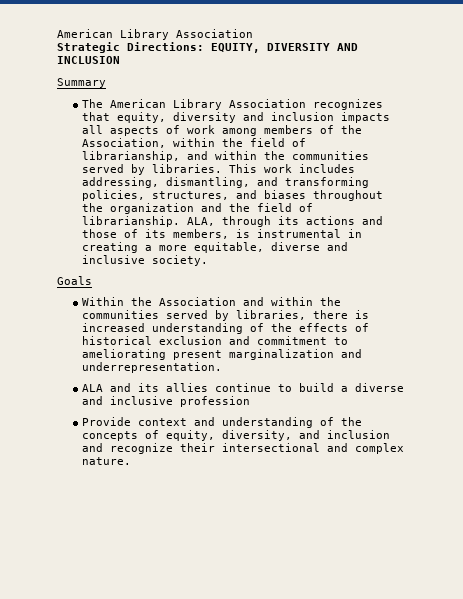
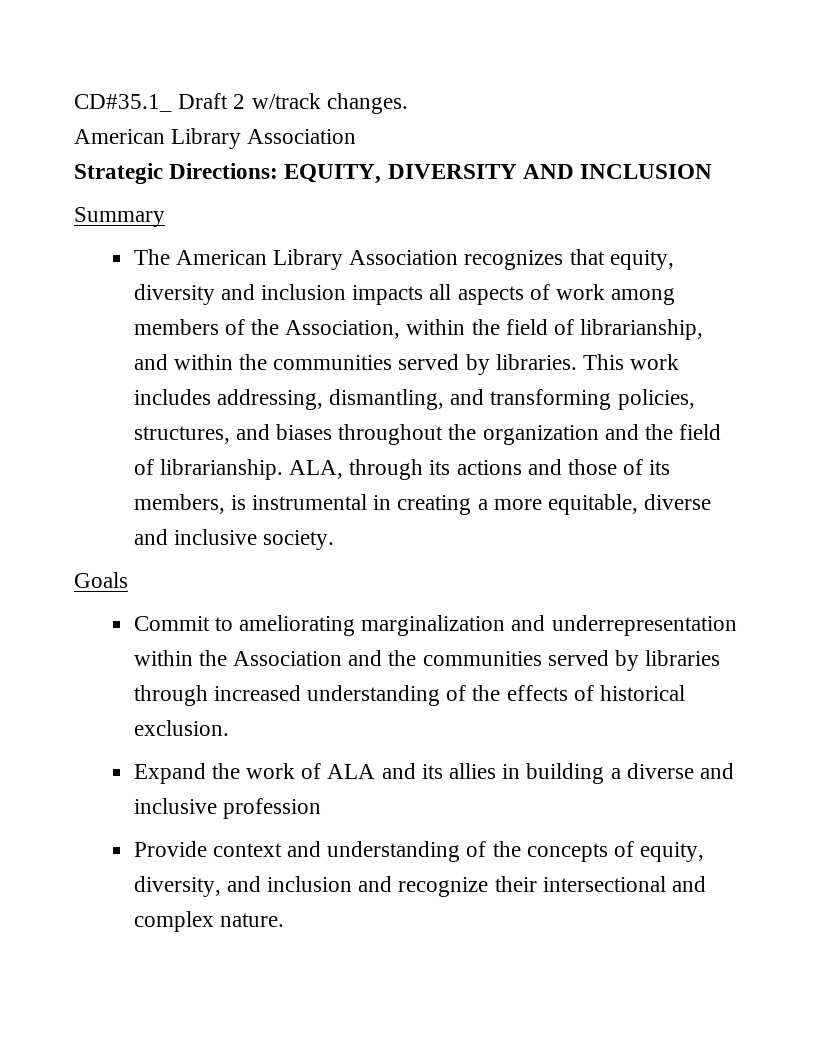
+ CD#35.1_ Draft 2 w/track changes.
- Within the Association and within the communities served by libraries, there is increased understanding of the effects of historical exclusion and commitment to ameliorating present marginalization and underrepresentation.
- ALA and its allies continue to build a diverse and inclusive profession
+ Commit to ameliorating marginalization and underrepresentation within the Association and the communities served by libraries through increased understanding of the effects of historical exclusion.
+ Expand the work of ALA and its allies in building a diverse and inclusive profession

